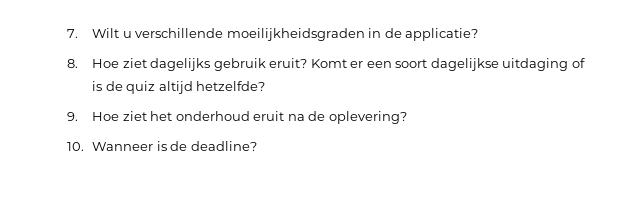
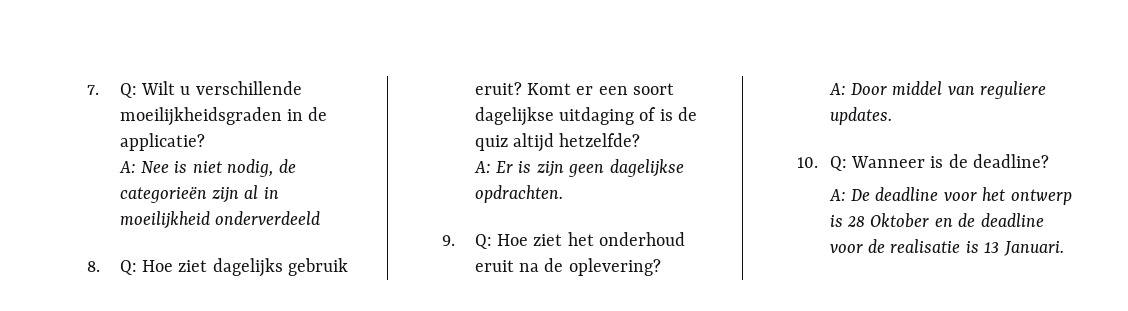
- 7. Wilt u verschillende moeilijkheidsgraden in de applicatie?
+ 7. Q: Wilt u verschillende moeilijkheidsgraden in de applicatie?
+ A: Nee is niet nodig, de categorieën zijn al in moeilijkheid onderverdeeld
- 8. Hoe ziet dagelijks gebruik eruit?
+ 8. Q: Hoe ziet dagelijks gebruik eruit?
+ A: Er is zijn geen dagelijkse opdrachten.
- 9. Hoe ziet het onderhoud eruit na de oplevering?
+ 9. Q: Hoe ziet het onderhoud eruit na de oplevering?
+ A: Door middel van reguliere updates.
- 10. Wanneer is de deadline?
+ 10. Q: Wanneer is de deadline?
+ A: De deadline voor het ontwerp is 28 Oktober en de deadline voor de realisatie is 13 Januari.

